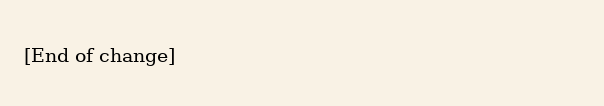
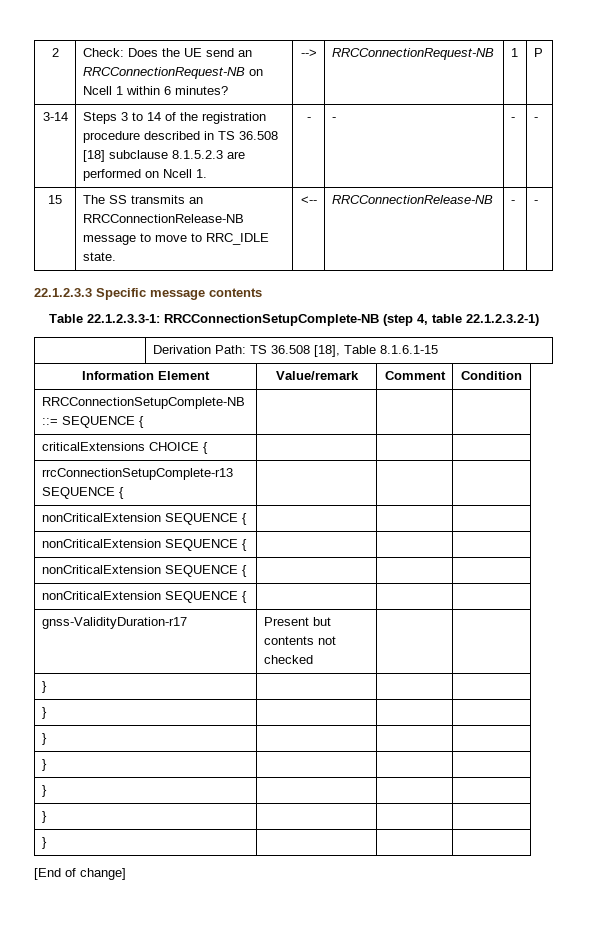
+ 2 | Check: Does the UE send an RRCConnectionRequest-NB on Ncell 1 within 6 minutes? | --> | RRCConnectionRequest-NB | 1 | P
+ 3-14 | Steps 3 to 14 of the registration procedure described in TS 36.508 [18] subclause 8.1.5.2.3 are performed on Ncell 1. | - | - | - | -
+ 15 | The SS transmits an RRCConnectionRelease-NB message to move to RRC_IDLE state. | <-- | RRCConnectionRelease-NB | - | -
+ 22.1.2.3.3 Specific message contents
+ Table 22.1.2.3.3-1: RRCConnectionSetupComplete-NB (step 4, table 22.1.2.3.2-1)
+ | Derivation Path: TS 36.508 [18], Table 8.1.6.1-15
+ Information Element | Value/remark | Comment | Condition
+ RRCConnectionSetupComplete-NB ::= SEQUENCE { | | |
+ criticalExtensions CHOICE { | | |
+ rrcConnectionSetupComplete-r13 SEQUENCE { | | |
+ nonCriticalExtension SEQUENCE { | | |
+ nonCriticalExtension SEQUENCE { | | |
+ nonCriticalExtension SEQUENCE { | | |
+ nonCriticalExtension SEQUENCE { | | |
+ gnss-ValidityDuration-r17 | Present but contents not checked | |
+ } | | |
+ } | | |
+ } | | |
+ } | | |
+ } | | |
+ } | | |
+ } | | |

